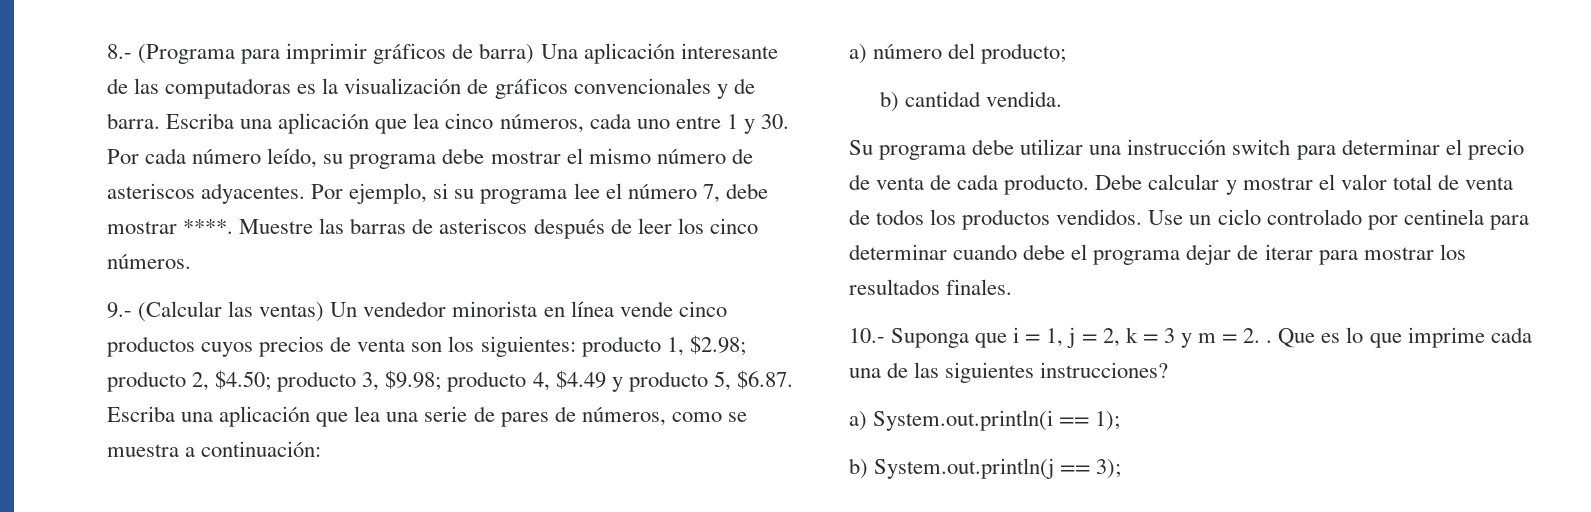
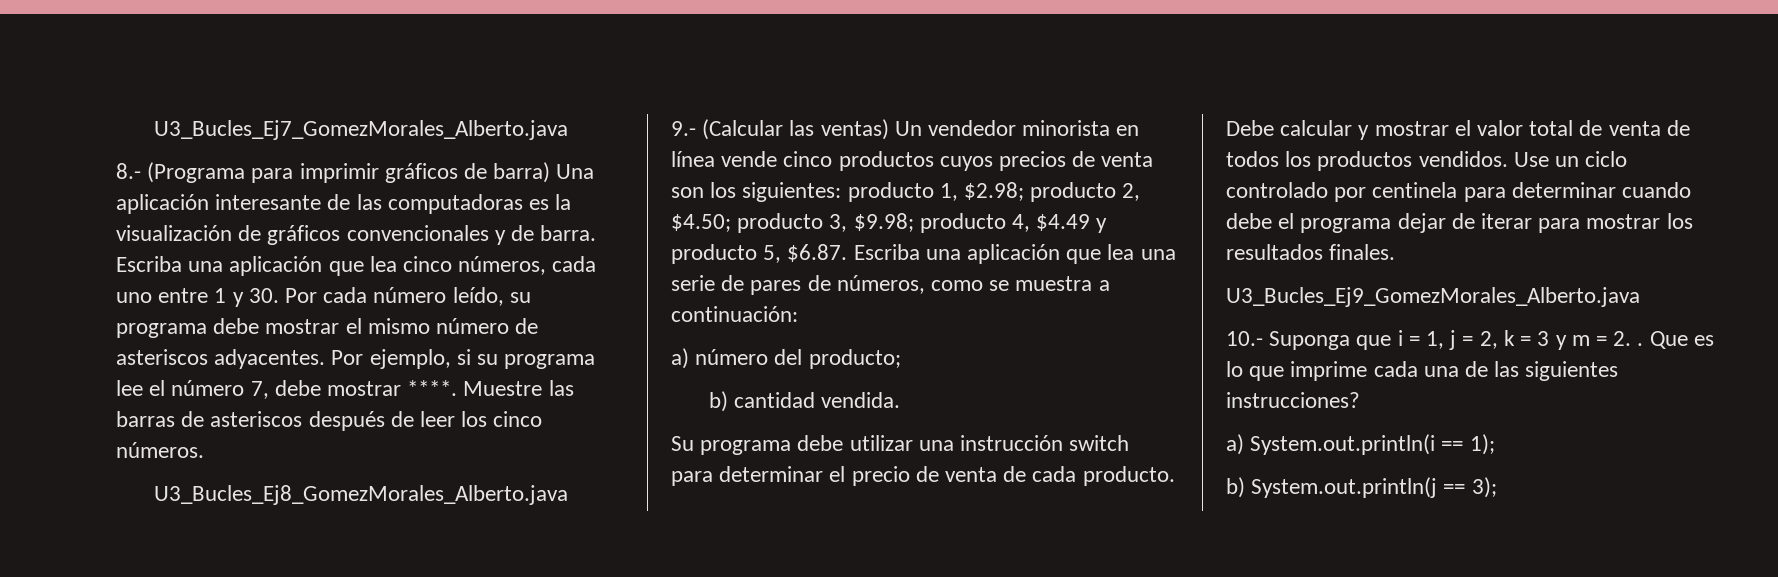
+ U3_Bucles_Ej7_GomezMorales_Alberto.java
+ U3_Bucles_Ej8_GomezMorales_Alberto.java
+ U3_Bucles_Ej9_GomezMorales_Alberto.java

